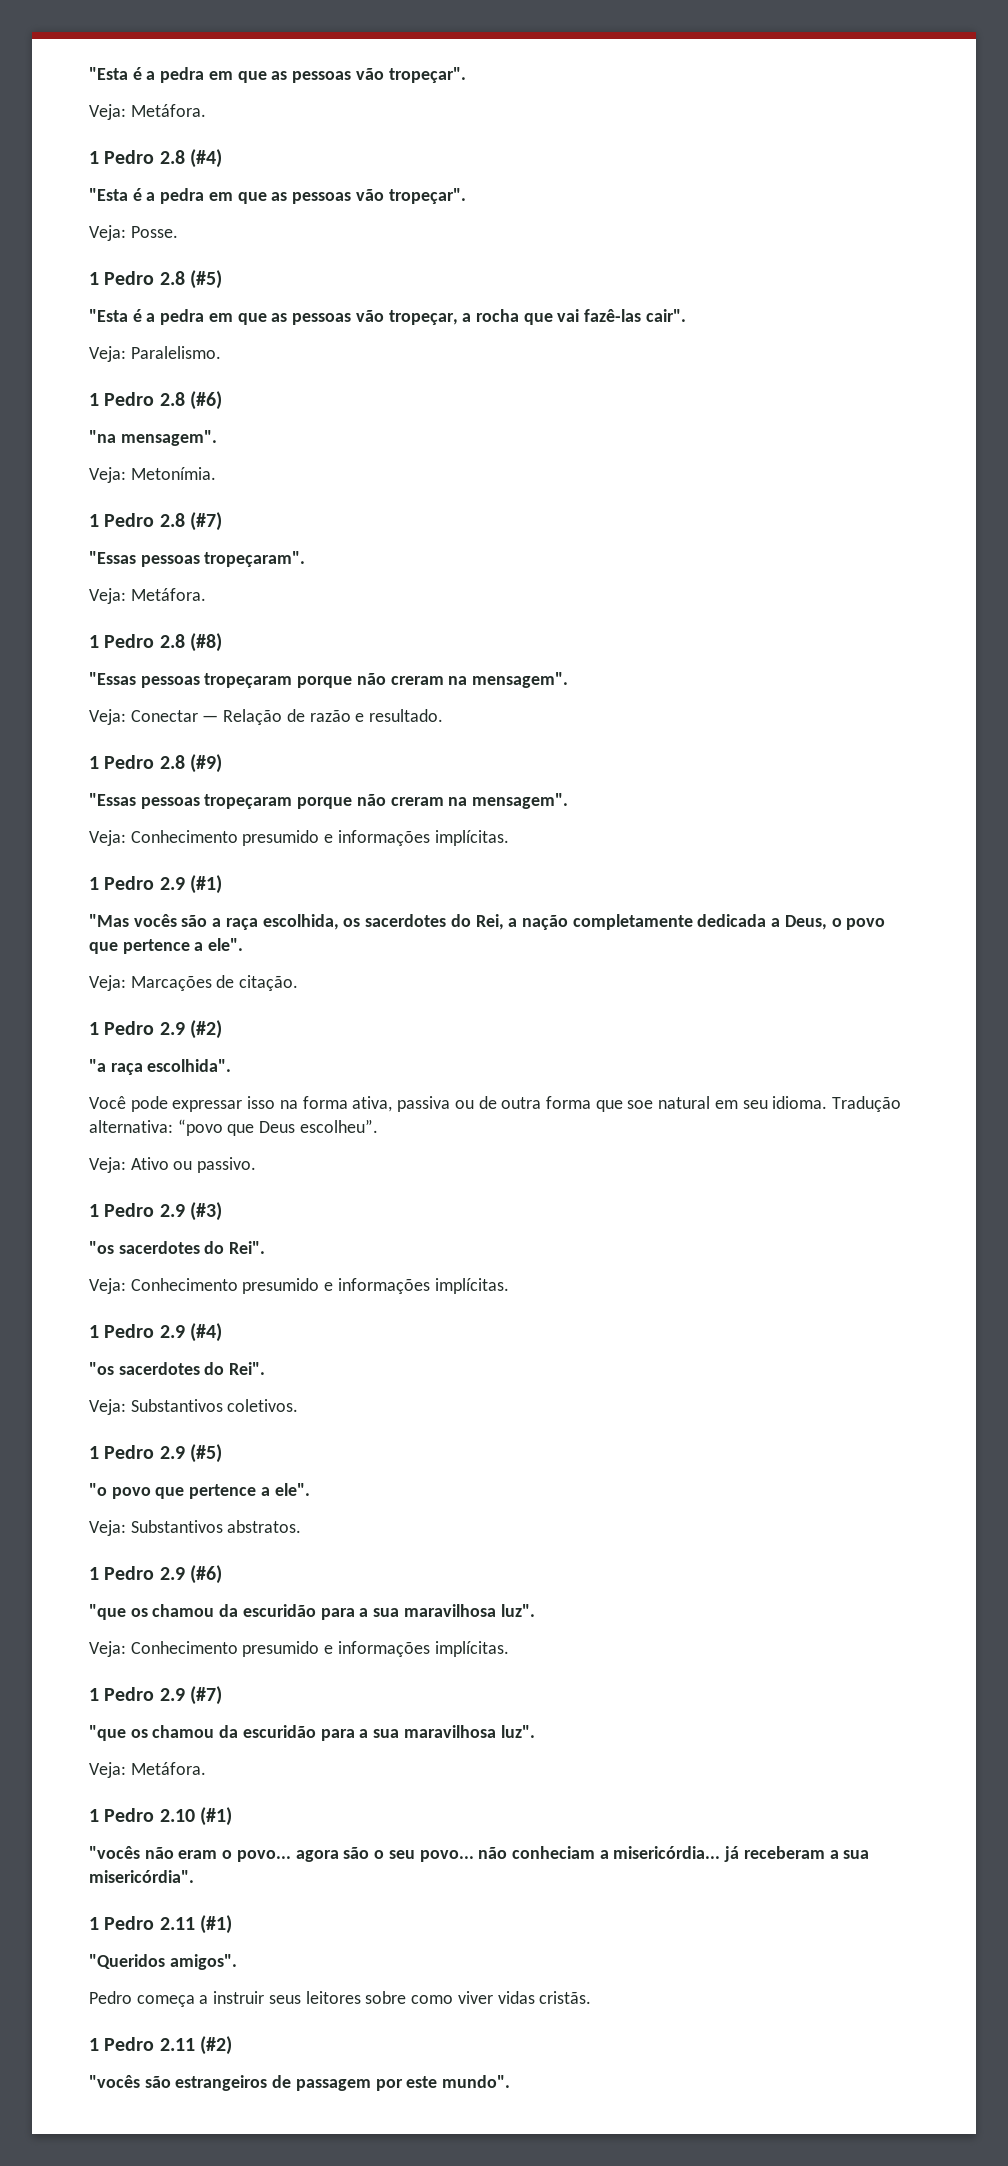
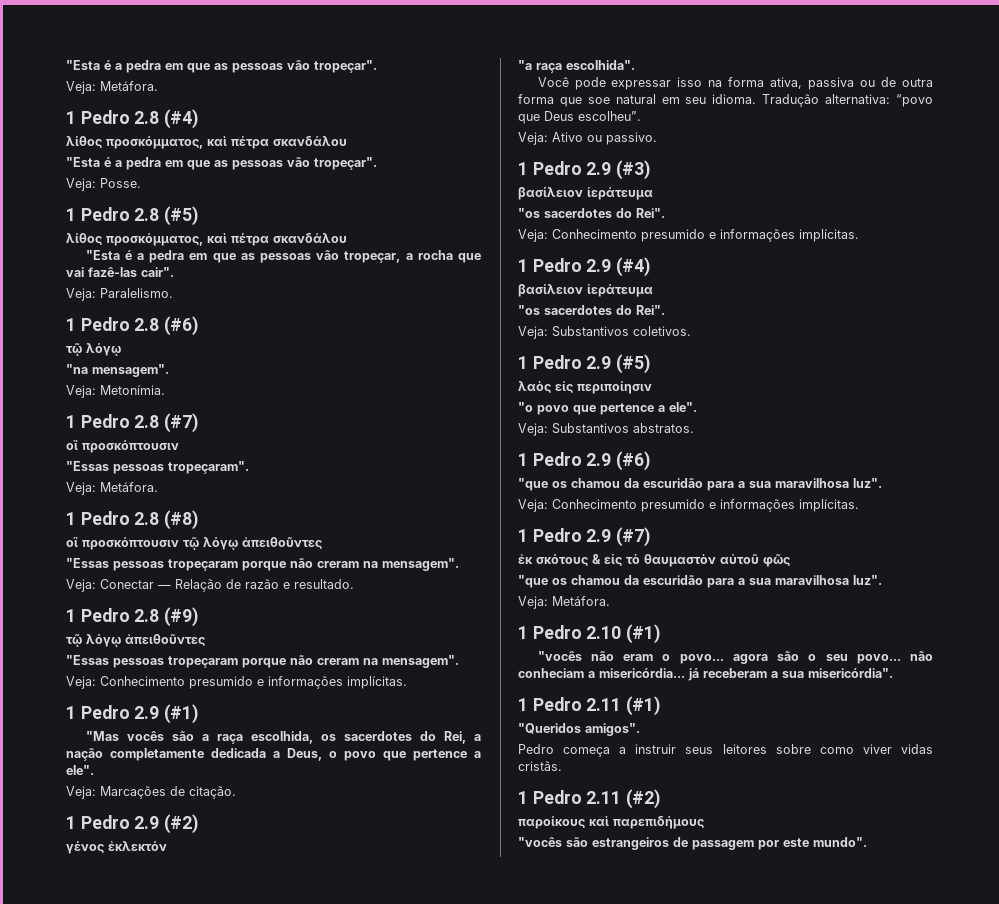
  1 Pedro 2.8 (#4)
+ λίθος προσκόμματος, καὶ πέτρα σκανδάλου
  1 Pedro 2.8 (#5)
+ λίθος προσκόμματος, καὶ πέτρα σκανδάλου
  1 Pedro 2.8 (#6)
+ τῷ λόγῳ
  1 Pedro 2.8 (#7)
+ οἳ προσκόπτουσιν
+ οἳ προσκόπτουσιν τῷ λόγῳ ἀπειθοῦντες
  1 Pedro 2.8 (#9)
+ τῷ λόγῳ ἀπειθοῦντες
+ γένος ἐκλεκτόν
  1 Pedro 2.9 (#3)
+ βασίλειον ἱεράτευμα
  1 Pedro 2.9 (#4)
+ βασίλειον ἱεράτευμα
+ λαὸς εἰς περιποίησιν
+ ἐκ σκότους & εἰς τὸ θαυμαστὸν αὐτοῦ φῶς
+ παροίκους καὶ παρεπιδήμους

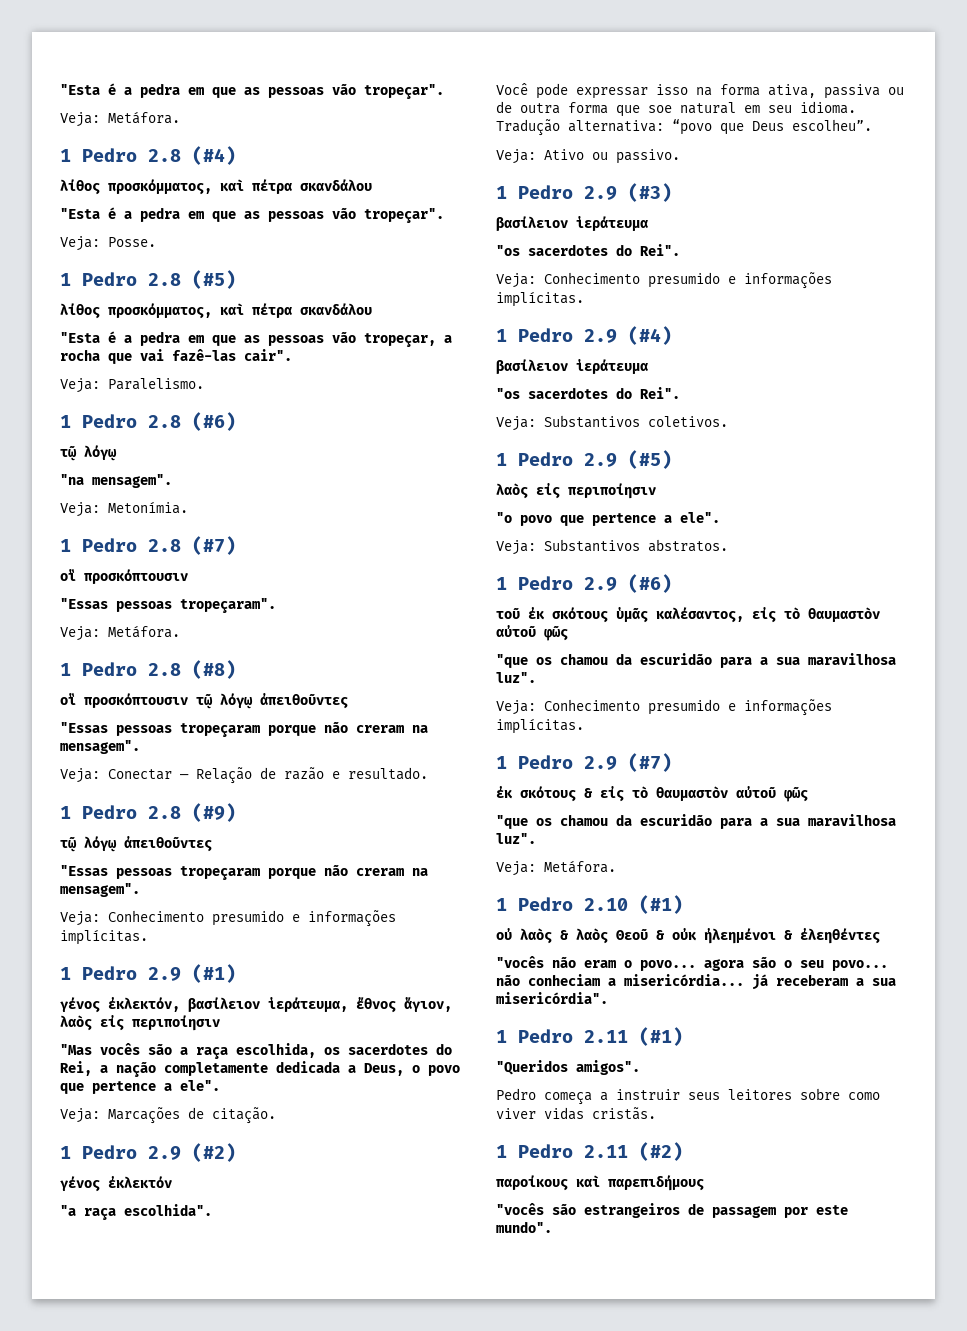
+ γένος ἐκλεκτόν, βασίλειον ἱεράτευμα, ἔθνος ἅγιον, λαὸς εἰς περιποίησιν
+ τοῦ ἐκ σκότους ὑμᾶς καλέσαντος, εἰς τὸ θαυμαστὸν αὐτοῦ φῶς
+ οὐ λαὸς & λαὸς Θεοῦ & οὐκ ἠλεημένοι & ἐλεηθέντες

